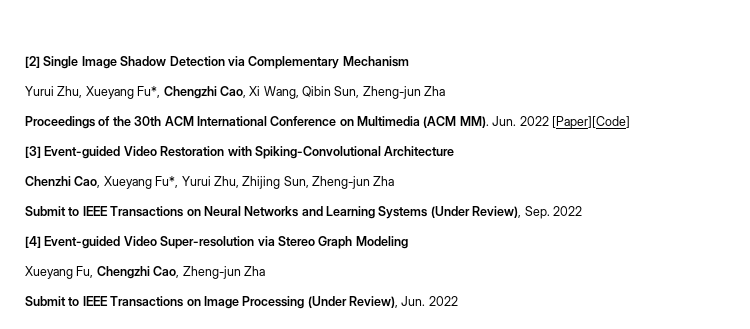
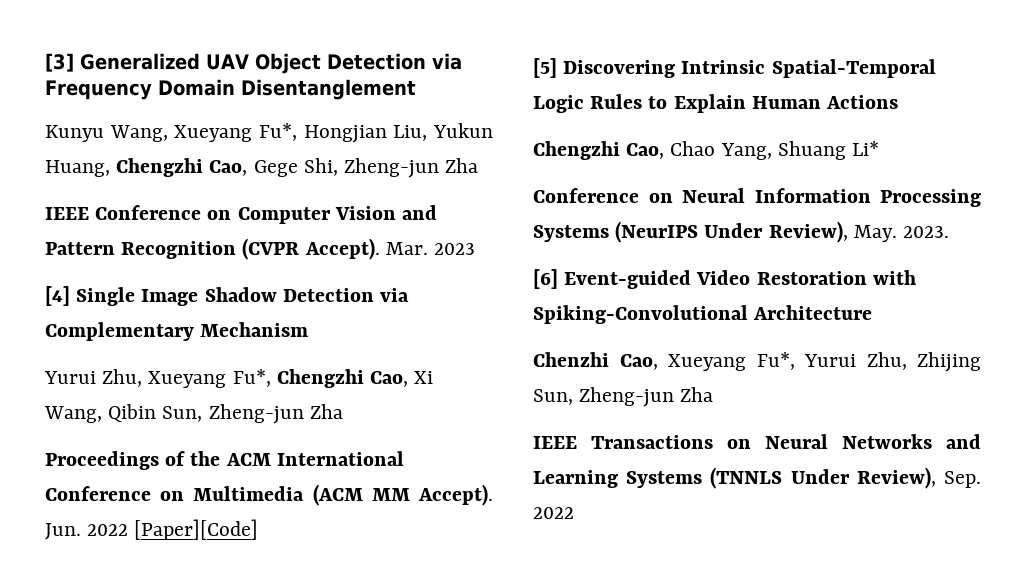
- [2] Single Image Shadow Detection via Complementary Mechanism
+ [3] Generalized UAV Object Detection via Frequency Domain Disentanglement
+ Kunyu Wang, Xueyang Fu*, Hongjian Liu, Yukun Huang, Chengzhi Cao, Gege Shi, Zheng-jun Zha
+ IEEE Conference on Computer Vision and Pattern Recognition (CVPR Accept). Mar. 2023
+ [4] Single Image Shadow Detection via Complementary Mechanism
- Proceedings of the 30th ACM International Conference on Multimedia (ACM MM). Jun. 2022 [Paper][Code]
+ Proceedings of the ACM International Conference on Multimedia (ACM MM Accept). Jun. 2022 [Paper][Code]
- [3] Event-guided Video Restoration with Spiking-Convolutional Architecture
+ [5] Discovering Intrinsic Spatial-Temporal Logic Rules to Explain Human Actions
+ Chengzhi Cao, Chao Yang, Shuang Li*
+ Conference on Neural Information Processing Systems (NeurIPS Under Review), May. 2023.
+ [6] Event-guided Video Restoration with Spiking-Convolutional Architecture
- Submit to IEEE Transactions on Neural Networks and Learning Systems (Under Review), Sep. 2022
+ IEEE Transactions on Neural Networks and Learning Systems (TNNLS Under Review), Sep. 2022
- [4] Event-guided Video Super-resolution via Stereo Graph Modeling
- Xueyang Fu, Chengzhi Cao, Zheng-jun Zha
- Submit to IEEE Transactions on Image Processing (Under Review), Jun. 2022

